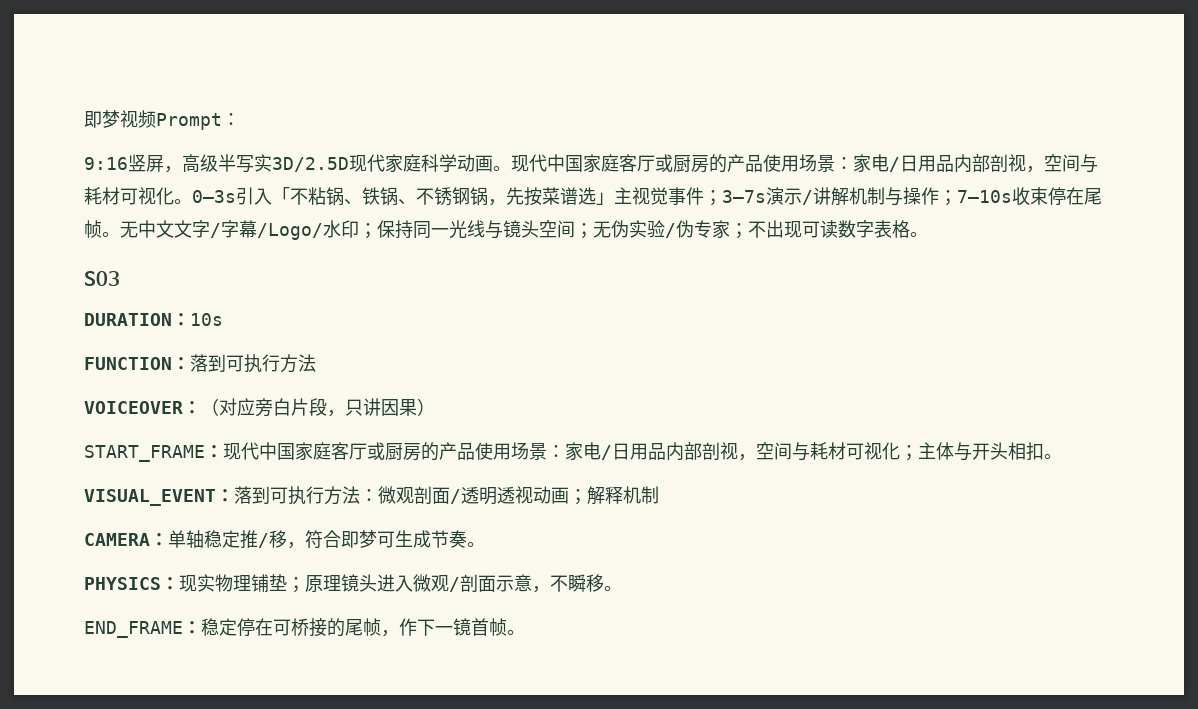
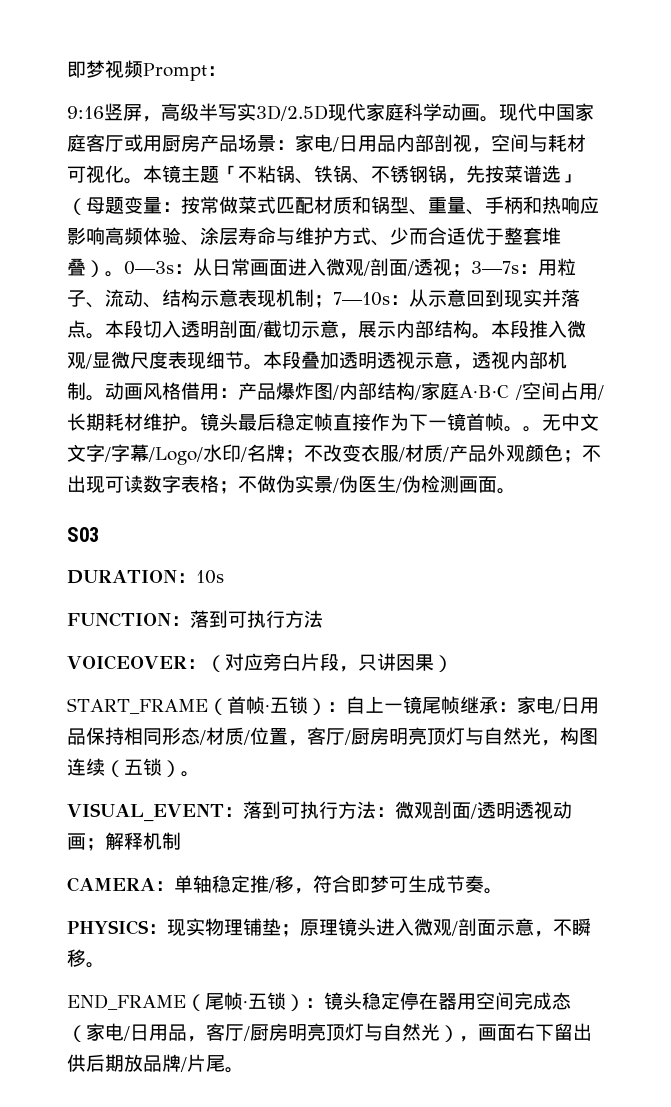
- 现代中国家庭客厅或厨房的产品使用场景：家电/日用品内部剖视，空间与耗材可视化。
+ 现代中国家庭客厅或用厨房产品场景：家电/日用品内部剖视，空间与耗材可视化。
- 0—3s引入「不粘锅、铁锅、不锈钢锅，先按菜谱选」主视觉事件；3—7s演示/讲解机制与操作；7—10s收束停在尾帧。
+ 本镜主题「不粘锅、铁锅、不锈钢锅，先按菜谱选」（母题变量：按常做菜式匹配材质和锅型、重量、手柄和热响应影响高频体验、涂层寿命与维护方式、少而合适优于整套堆叠）。0—3s：从日常画面进入微观/剖面/透视；3—7s：用粒子、流动、结构示意表现机制；7—10s：从示意回到现实并落点。本段切入透明剖面/截切示意，展示内部结构。本段推入微观/显微尺度表现细节。本段叠加透明透视示意，透视内部机制。动画风格借用：产品爆炸图/内部结构/家庭A·B·C /空间占用/长期耗材维护。镜头最后稳定帧直接作为下一镜首帧。。
- 无中文文字/字幕/Logo/水印；保持同一光线与镜头空间；无伪实验/伪专家；不出现可读数字表格。
+ 无中文文字/字幕/Logo/水印/名牌；不改变衣服/材质/产品外观颜色；不出现可读数字表格；不做伪实景/伪医生/伪检测画面。
- START_FRAME：现代中国家庭客厅或厨房的产品使用场景：家电/日用品内部剖视，空间与耗材可视化；主体与开头相扣。
+ START_FRAME（首帧·五锁）：自上一镜尾帧继承：家电/日用品保持相同形态/材质/位置，客厅/厨房明亮顶灯与自然光，构图连续（五锁）。
- END_FRAME：稳定停在可桥接的尾帧，作下一镜首帧。
+ END_FRAME（尾帧·五锁）：镜头稳定停在器用空间完成态（家电/日用品，客厅/厨房明亮顶灯与自然光），画面右下留出供后期放品牌/片尾。

